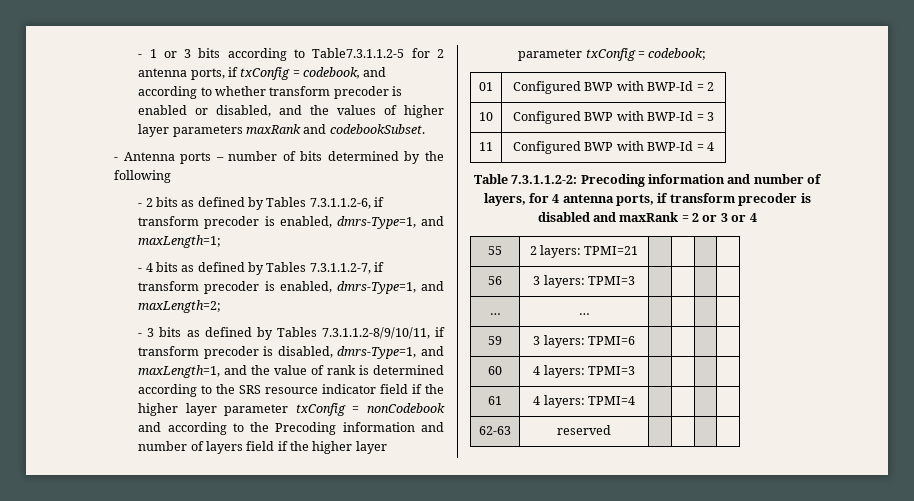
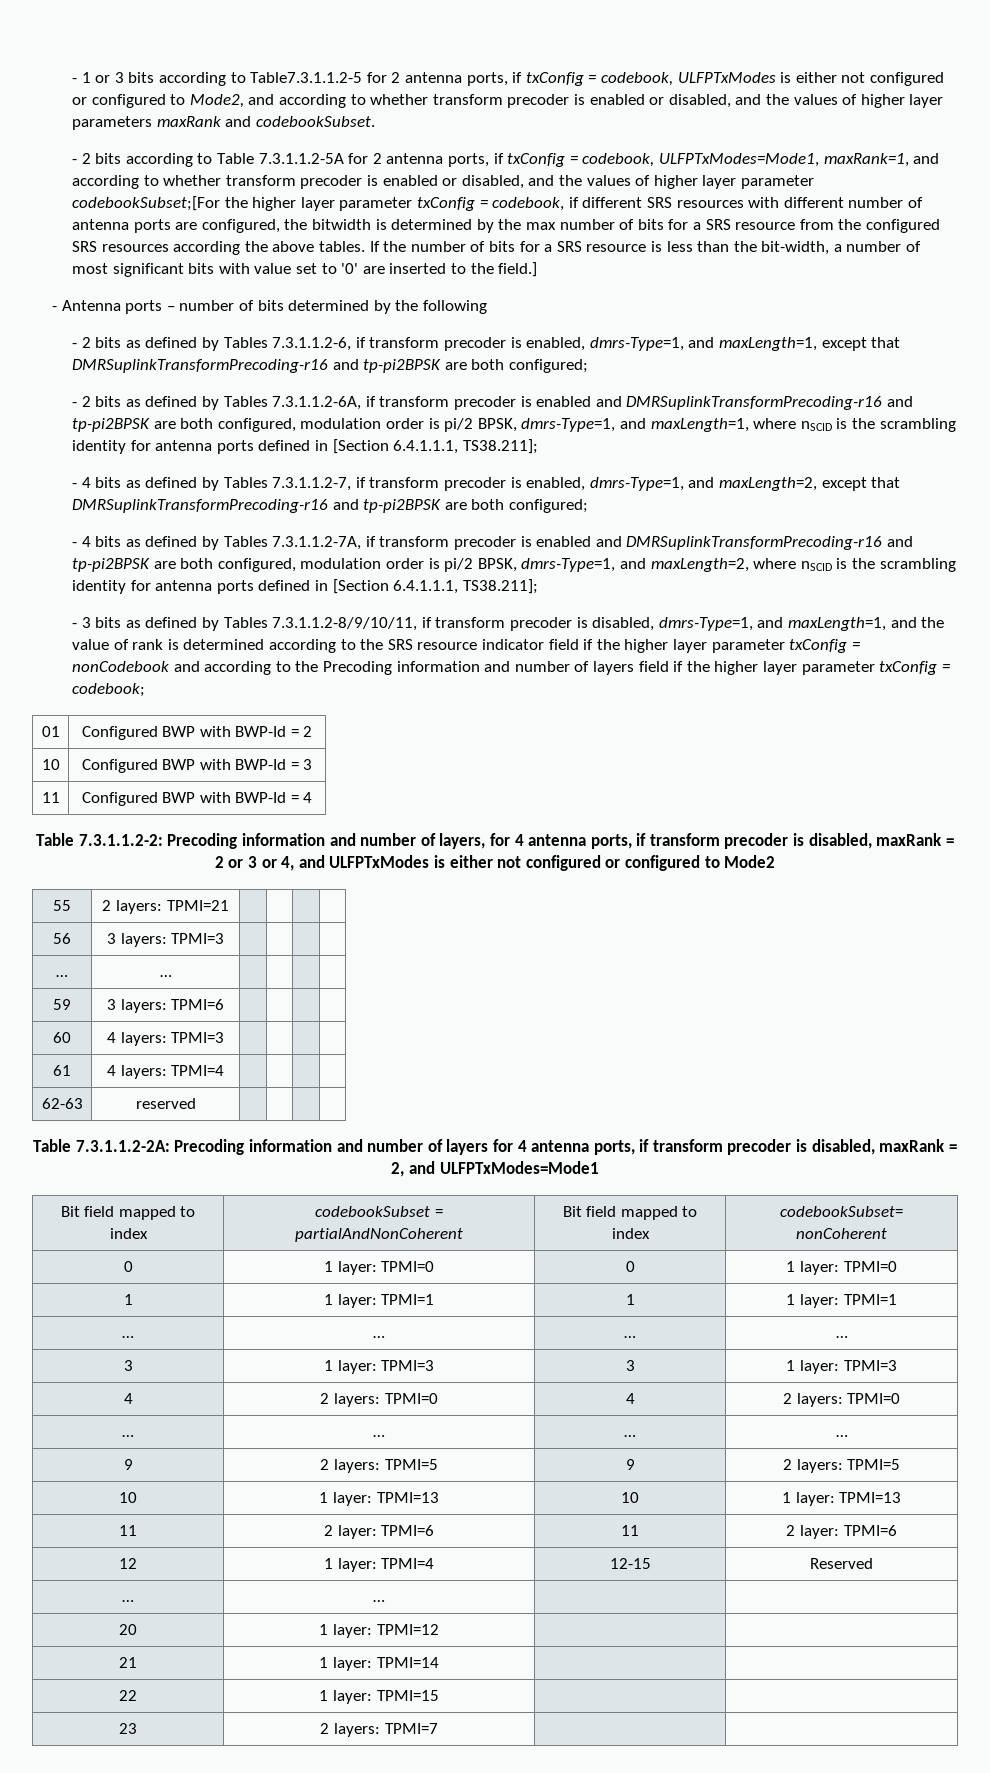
- - 1 or 3 bits according to Table7.3.1.1.2-5 for 2 antenna ports, if txConfig = codebook, and according to whether transform precoder is enabled or disabled, and the values of higher layer parameters maxRank and codebookSubset.
+ - 1 or 3 bits according to Table7.3.1.1.2-5 for 2 antenna ports, if txConfig = codebook, ULFPTxModes is either not configured or configured to Mode2, and according to whether transform precoder is enabled or disabled, and the values of higher layer parameters maxRank and codebookSubset.
+ - 2 bits according to Table 7.3.1.1.2-5A for 2 antenna ports, if txConfig = codebook, ULFPTxModes=Mode1, maxRank=1, and according to whether transform precoder is enabled or disabled, and the values of higher layer parameter codebookSubset;[For the higher layer parameter txConfig = codebook, if different SRS resources with different number of antenna ports are configured, the bitwidth is determined by the max number of bits for a SRS resource from the configured SRS resources according the above tables. If the number of bits for a SRS resource is less than the bit-width, a number of most significant bits with value set to '0' are inserted to the field.]
- - 2 bits as defined by Tables 7.3.1.1.2-6, if transform precoder is enabled, dmrs-Type=1, and maxLength=1;
+ - 2 bits as defined by Tables 7.3.1.1.2-6, if transform precoder is enabled, dmrs-Type=1, and maxLength=1, except that DMRSuplinkTransformPrecoding-r16 and tp-pi2BPSK are both configured;
+ - 2 bits as defined by Tables 7.3.1.1.2-6A, if transform precoder is enabled and DMRSuplinkTransformPrecoding-r16 and tp-pi2BPSK are both configured, modulation order is pi/2 BPSK, dmrs-Type=1, and maxLength=1, where nSCID is the scrambling identity for antenna ports defined in [Section 6.4.1.1.1, TS38.211];
- - 4 bits as defined by Tables 7.3.1.1.2-7, if transform precoder is enabled, dmrs-Type=1, and maxLength=2;
+ - 4 bits as defined by Tables 7.3.1.1.2-7, if transform precoder is enabled, dmrs-Type=1, and maxLength=2, except that DMRSuplinkTransformPrecoding-r16 and tp-pi2BPSK are both configured;
+ - 4 bits as defined by Tables 7.3.1.1.2-7A, if transform precoder is enabled and DMRSuplinkTransformPrecoding-r16 and tp-pi2BPSK are both configured, modulation order is pi/2 BPSK, dmrs-Type=1, and maxLength=2, where nSCID is the scrambling identity for antenna ports defined in [Section 6.4.1.1.1, TS38.211];
- Table 7.3.1.1.2-2: Precoding information and number of layers, for 4 antenna ports, if transform precoder is disabled and maxRank = 2 or 3 or 4
+ Table 7.3.1.1.2-2: Precoding information and number of layers, for 4 antenna ports, if transform precoder is disabled, maxRank = 2 or 3 or 4, and ULFPTxModes is either not configured or configured to Mode2
+ Table 7.3.1.1.2-2A: Precoding information and number of layers for 4 antenna ports, if transform precoder is disabled, maxRank = 2, and ULFPTxModes=Mode1
+ Bit field mapped to index | codebookSubset = partialAndNonCoherent | Bit field mapped to index | codebookSubset= nonCoherent
+ 0 | 1 layer: TPMI=0 | 0 | 1 layer: TPMI=0
+ 1 | 1 layer: TPMI=1 | 1 | 1 layer: TPMI=1
+ … | … | … | …
+ 3 | 1 layer: TPMI=3 | 3 | 1 layer: TPMI=3
+ 4 | 2 layers: TPMI=0 | 4 | 2 layers: TPMI=0
+ … | … | … | …
+ 9 | 2 layers: TPMI=5 | 9 | 2 layers: TPMI=5
+ 10 | 1 layer: TPMI=13 | 10 | 1 layer: TPMI=13
+ 11 | 2 layer: TPMI=6 | 11 | 2 layer: TPMI=6
+ 12 | 1 layer: TPMI=4 | 12-15 | Reserved
+ … | … | |
+ 20 | 1 layer: TPMI=12 | |
+ 21 | 1 layer: TPMI=14 | |
+ 22 | 1 layer: TPMI=15 | |
+ 23 | 2 layers: TPMI=7 | |

